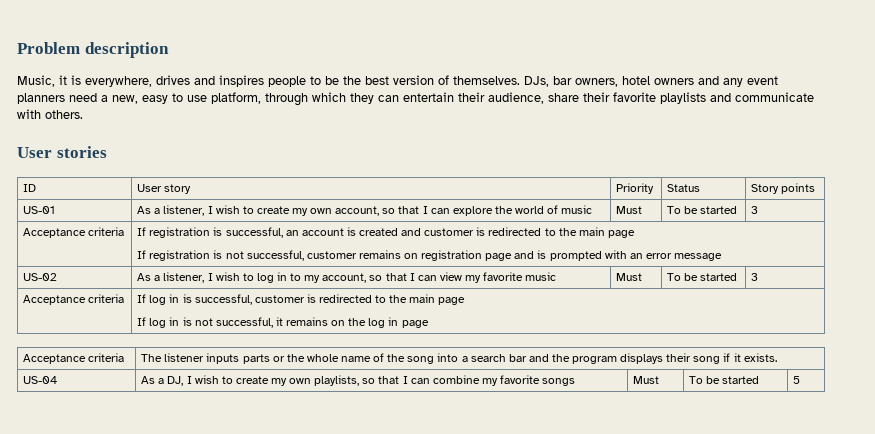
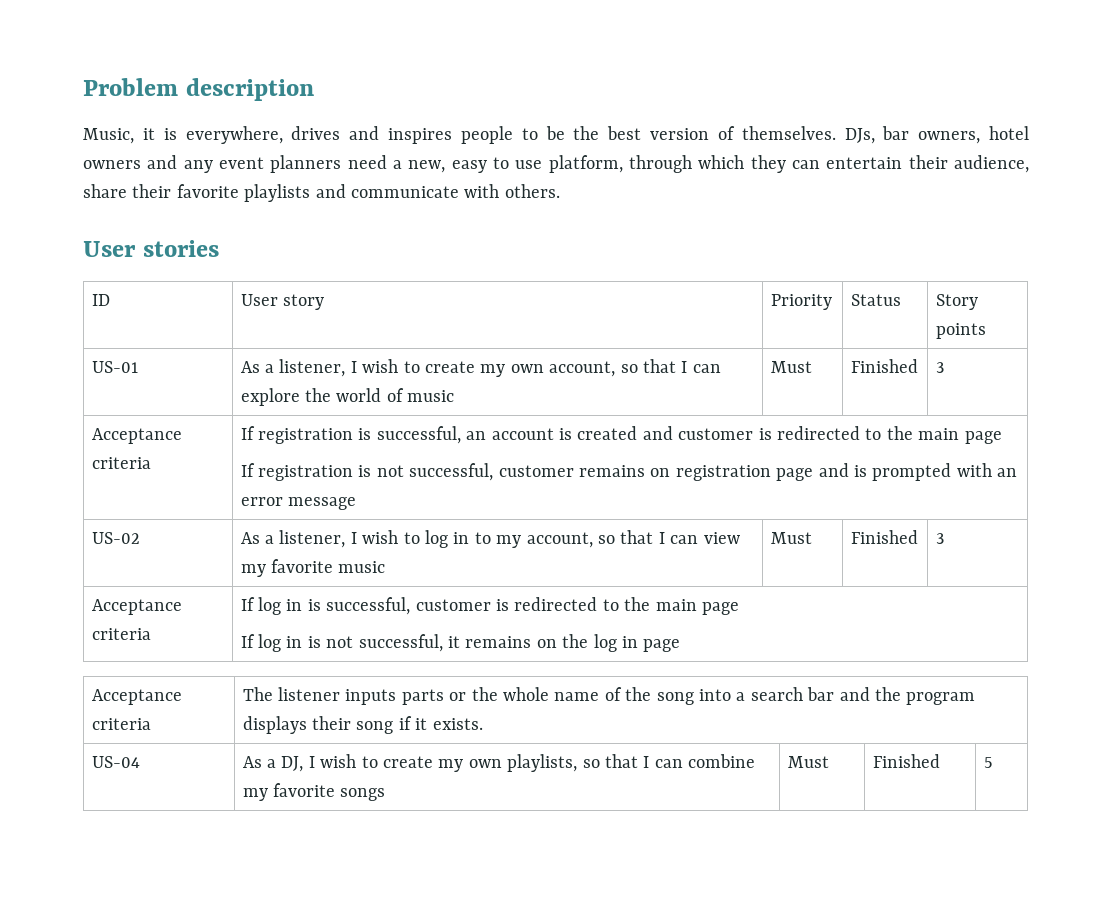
- US-01 | As a listener, I wish to create my own account, so that I can explore the world of music | Must | To be started | 3
+ US-01 | As a listener, I wish to create my own account, so that I can explore the world of music | Must | Finished | 3
- US-02 | As a listener, I wish to log in to my account, so that I can view my favorite music | Must | To be started | 3
+ US-02 | As a listener, I wish to log in to my account, so that I can view my favorite music | Must | Finished | 3
- US-04 | As a DJ, I wish to create my own playlists, so that I can combine my favorite songs | Must | To be started | 5
+ US-04 | As a DJ, I wish to create my own playlists, so that I can combine my favorite songs | Must | Finished | 5

